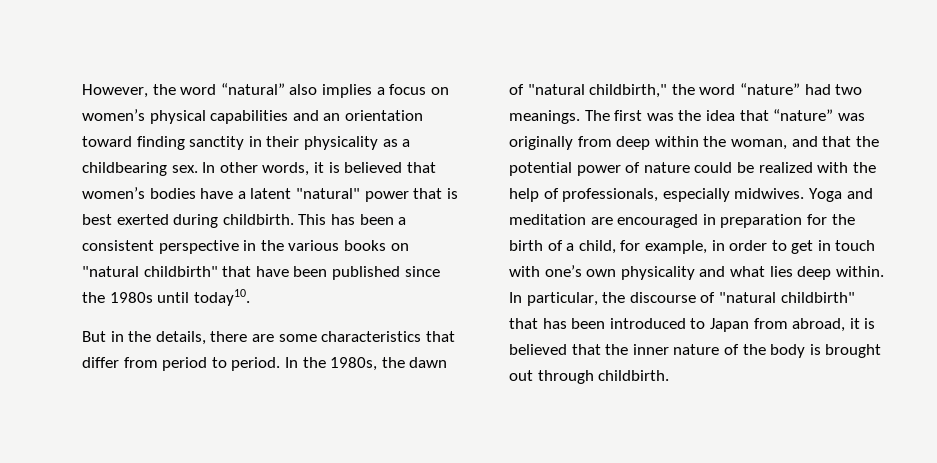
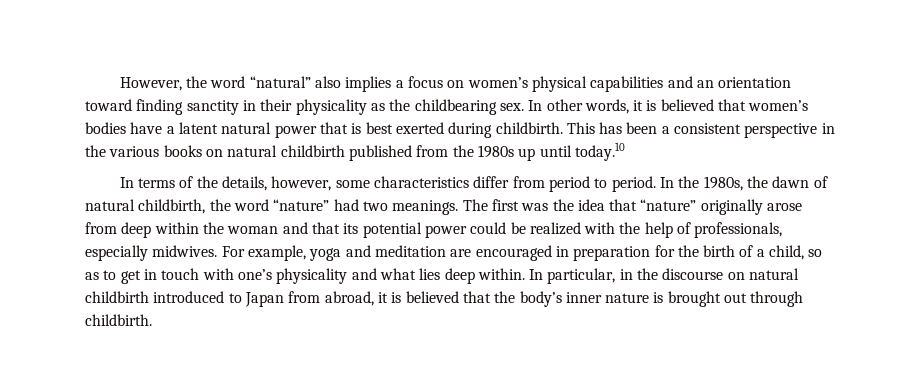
- However, the word “natural” also implies a focus on women’s physical capabilities and an orientation toward finding sanctity in their physicality as a childbearing sex.
+ However, the word “natural” also implies a focus on women’s physical capabilities and an orientation toward finding sanctity in their physicality as the childbearing sex.
- In other words, it is believed that women’s bodies have a latent "natural" power that is best exerted during childbirth.
+ In other words, it is believed that women’s bodies have a latent natural power that is best exerted during childbirth.
- This has been a consistent perspective in the various books on "natural childbirth" that have been published since the 1980s until today10.
- But in the details, there are some characteristics that differ from period to period.
+ This has been a consistent perspective in the various books on natural childbirth published from the 1980s up until today.10
+ In terms of the details, however, some characteristics differ from period to period.
- In the 1980s, the dawn of "natural childbirth," the word “nature” had two meanings.
+ In the 1980s, the dawn of natural childbirth, the word “nature” had two meanings.
- The first was the idea that “nature” was originally from deep within the woman, and that the potential power of nature could be realized with the help of professionals, especially midwives.
+ The first was the idea that “nature” originally arose from deep within the woman and that its potential power could be realized with the help of professionals, especially midwives.
- Yoga and meditation are encouraged in preparation for the birth of a child, for example, in order to get in touch with one’s own physicality and what lies deep within.
+ For example, yoga and meditation are encouraged in preparation for the birth of a child, so as to get in touch with one’s physicality and what lies deep within.
- In particular, the discourse of "natural childbirth" that has been introduced to Japan from abroad, it is believed that the inner nature of the body is brought out through childbirth.
+ In particular, in the discourse on natural childbirth introduced to Japan from abroad, it is believed that the body’s inner nature is brought out through childbirth.

